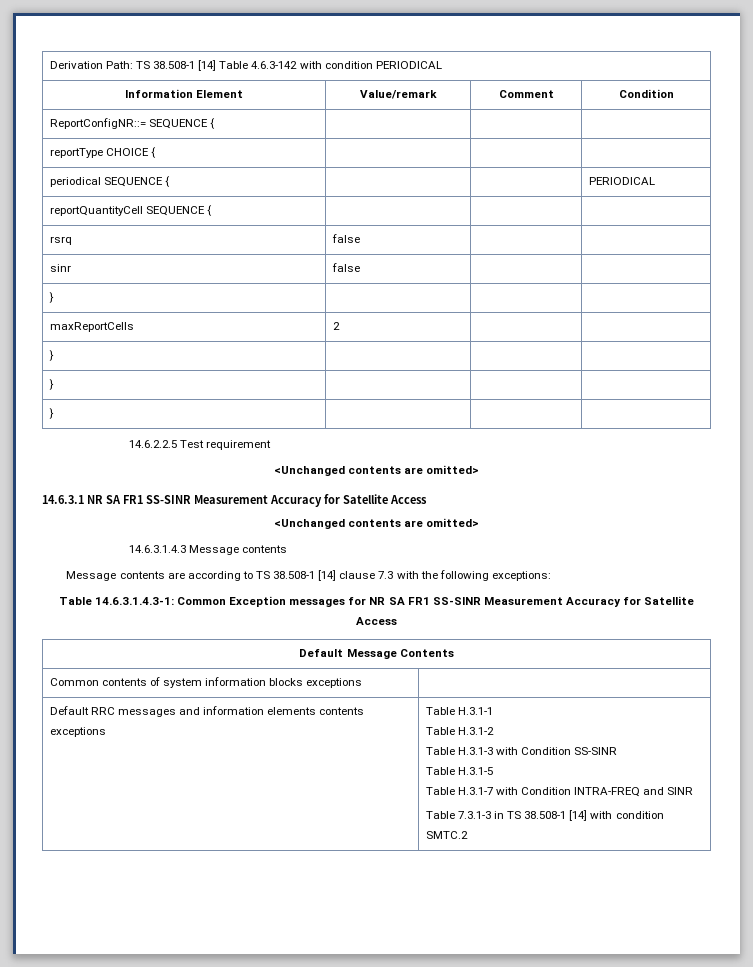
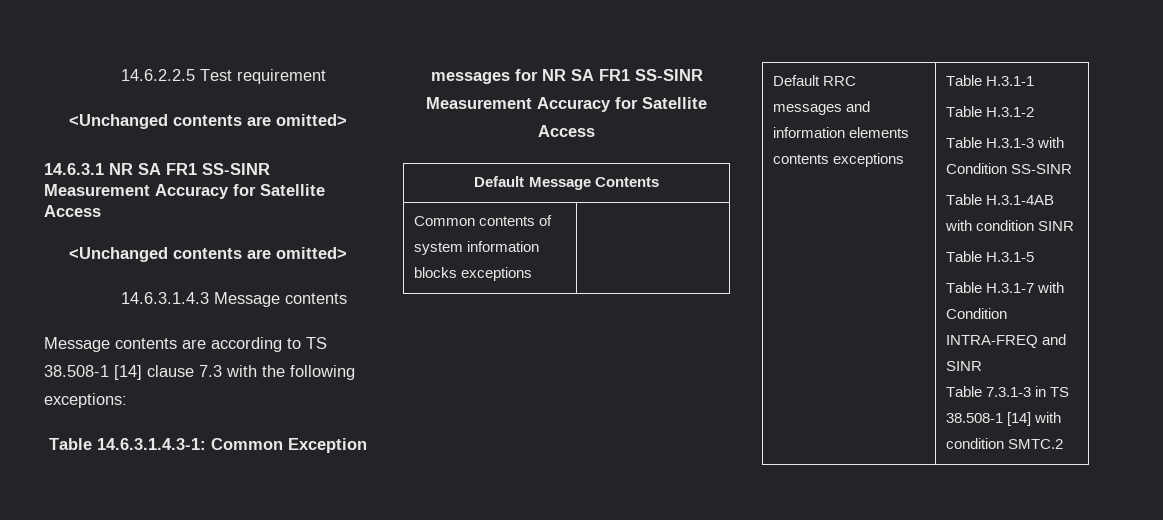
- Derivation Path: TS 38.508-1 [14] Table 4.6.3-142 with condition PERIODICAL
- Information Element | Value/remark | Comment | Condition
- ReportConfigNR::= SEQUENCE { | | |
- reportType CHOICE { | | |
- periodical SEQUENCE { | | | PERIODICAL
- reportQuantityCell SEQUENCE { | | |
- rsrq | false | |
- sinr | false | |
- } | | |
- maxReportCells | 2 | |
- } | | |
- } | | |
- } | | |
  Default RRC messages and information elements contents exceptions | Table H.3.1-1
  Table H.3.1-2
  Table H.3.1-3 with Condition SS-SINR
+ Table H.3.1-4AB with condition SINR

